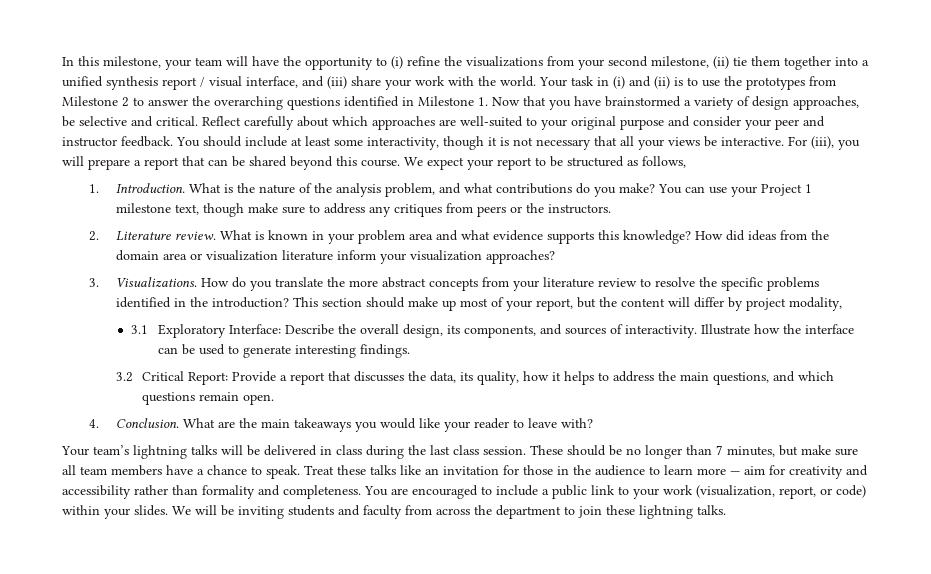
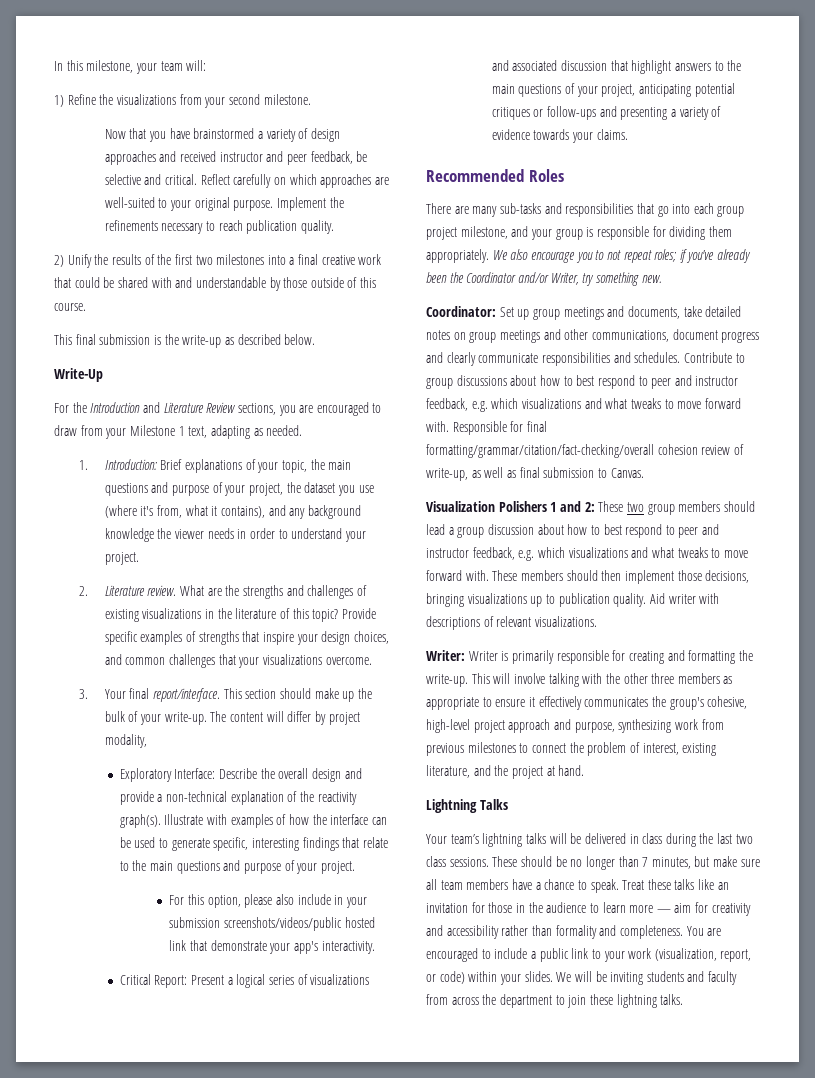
- In this milestone, your team will have the opportunity to (i) refine the visualizations from your second milestone, (ii) tie them together into a unified synthesis report / visual interface, and (iii) share your work with the world. Your task in (i) and (ii) is to use the prototypes from Milestone 2 to answer the overarching questions identified in Milestone 1. Now that you have brainstormed a variety of design approaches, be selective and critical.
+ In this milestone, your team will:
+ 1) Refine the visualizations from your second milestone.
+ Now that you have brainstormed a variety of design approaches and received instructor and peer feedback, be selective and critical.
- Reflect carefully about which approaches are well-suited to your original purpose and consider your peer and instructor feedback. You should include at least some interactivity, though it is not necessary that all your views be interactive. For (iii), you will prepare a report that can be shared beyond this course. We expect your report to be structured as follows,
- 1. Introduction. What is the nature of the analysis problem, and what contributions do you make? You can use your Project 1 milestone text, though make sure to address any critiques from peers or the instructors.
- 2. Literature review. What is known in your problem area and what evidence supports this knowledge? How did ideas from the domain area or visualization literature inform your visualization approaches?
- 3. Visualizations. How do you translate the more abstract concepts from your literature review to resolve the specific problems identified in the introduction?
+ Reflect carefully on which approaches are well-suited to your original purpose. Implement the refinements necessary to reach publication quality.
+ 2) Unify the results of the first two milestones into a final creative work that could be shared with and understandable by those outside of this course.
+ This final submission is the write-up as described below.
+ Write-Up
+ For the Introduction and Literature Review sections, you are encouraged to draw from your Milestone 1 text, adapting as needed.
+ 1. Introduction: Brief explanations of your topic, the main questions and purpose of your project, the dataset you use (where it's from, what it contains), and any background knowledge the viewer needs in order to understand your project.
+ 2. Literature review. What are the strengths and challenges of existing visualizations in the literature of this topic? Provide specific examples of strengths that inspire your design choices, and common challenges that your visualizations overcome.
+ 3. Your final report/interface.
- This section should make up most of your report, but the content will differ by project modality,
+ This section should make up the bulk of your write-up. The content will differ by project modality,
- 3.1 Exploratory Interface: Describe the overall design, its components, and sources of interactivity. Illustrate how the interface can be used to generate interesting findings.
- 3.2 Critical Report: Provide a report that discusses the data, its quality, how it helps to address the main questions, and which questions remain open.
- 4. Conclusion. What are the main takeaways you would like your reader to leave with?
+ Exploratory Interface: Describe the overall design and provide a non-technical explanation of the reactivity graph(s). Illustrate with examples of how the interface can be used to generate specific, interesting findings that relate to the main questions and purpose of your project.
+ For this option, please also include in your submission screenshots/videos/public hosted link that demonstrate your app's interactivity.
+ Critical Report: Present a logical series of visualizations and associated discussion that highlight answers to the main questions of your project, anticipating potential critiques or follow-ups and presenting a variety of evidence towards your claims.
+ Recommended Roles
+ There are many sub-tasks and responsibilities that go into each group project milestone, and your group is responsible for dividing them appropriately. We also encourage you to not repeat roles; if you've already been the Coordinator and/or Writer, try something new.
+ Coordinator: Set up group meetings and documents, take detailed notes on group meetings and other communications, document progress and clearly communicate responsibilities and schedules. Contribute to group discussions about how to best respond to peer and instructor feedback, e.g. which visualizations and what tweaks to move forward with. Responsible for final formatting/grammar/citation/fact-checking/overall cohesion review of write-up, as well as final submission to Canvas.
+ Visualization Polishers 1 and 2: These two group members should lead a group discussion about how to best respond to peer and instructor feedback, e.g. which visualizations and what tweaks to move forward with. These members should then implement those decisions, bringing visualizations up to publication quality. Aid writer with descriptions of relevant visualizations.
+ Writer: Writer is primarily responsible for creating and formatting the write-up. This will involve talking with the other three members as appropriate to ensure it effectively communicates the group's cohesive, high-level project approach and purpose, synthesizing work from previous milestones to connect the problem of interest, existing literature, and the project at hand.
+ Lightning Talks
- Your team’s lightning talks will be delivered in class during the last class session.
+ Your team’s lightning talks will be delivered in class during the last two class sessions.

